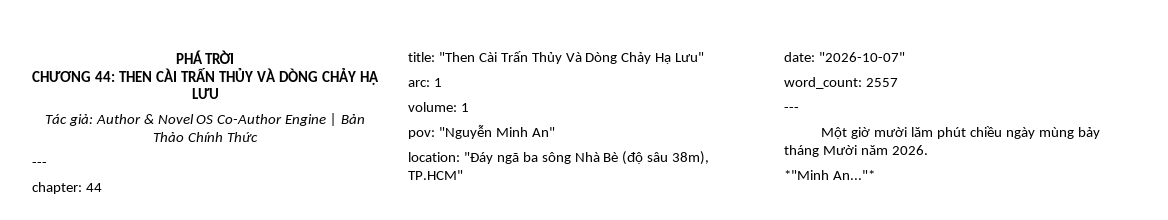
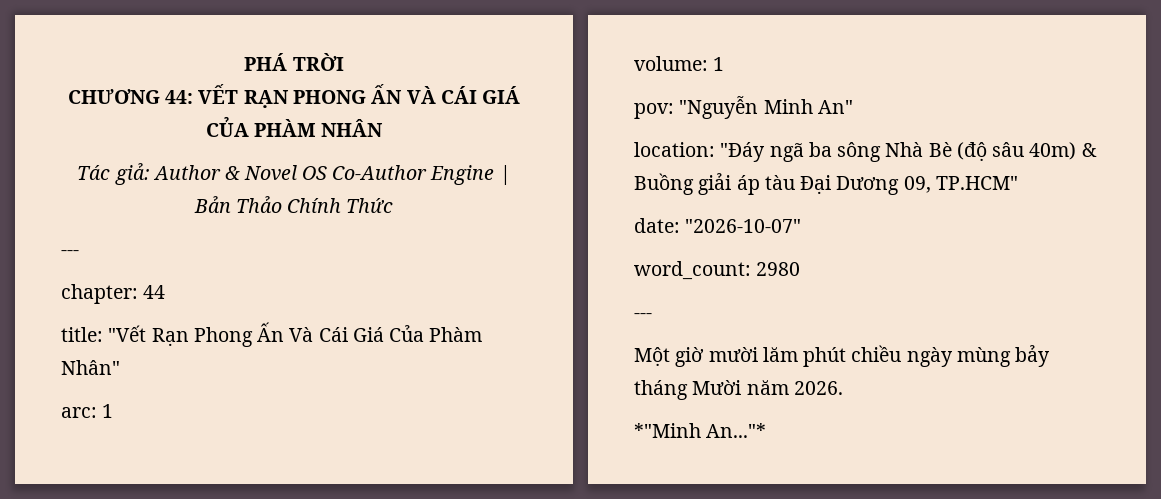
- CHƯƠNG 44: THEN CÀI TRẤN THỦY VÀ DÒNG CHẢY HẠ LƯU
+ CHƯƠNG 44: VẾT RẠN PHONG ẤN VÀ CÁI GIÁ CỦA PHÀM NHÂN
- title: "Then Cài Trấn Thủy Và Dòng Chảy Hạ Lưu"
+ title: "Vết Rạn Phong Ấn Và Cái Giá Của Phàm Nhân"
- location: "Đáy ngã ba sông Nhà Bè (độ sâu 38m), TP.HCM"
+ location: "Đáy ngã ba sông Nhà Bè (độ sâu 40m) & Buồng giải áp tàu Đại Dương 09, TP.HCM"
- word_count: 2557
+ word_count: 2980

